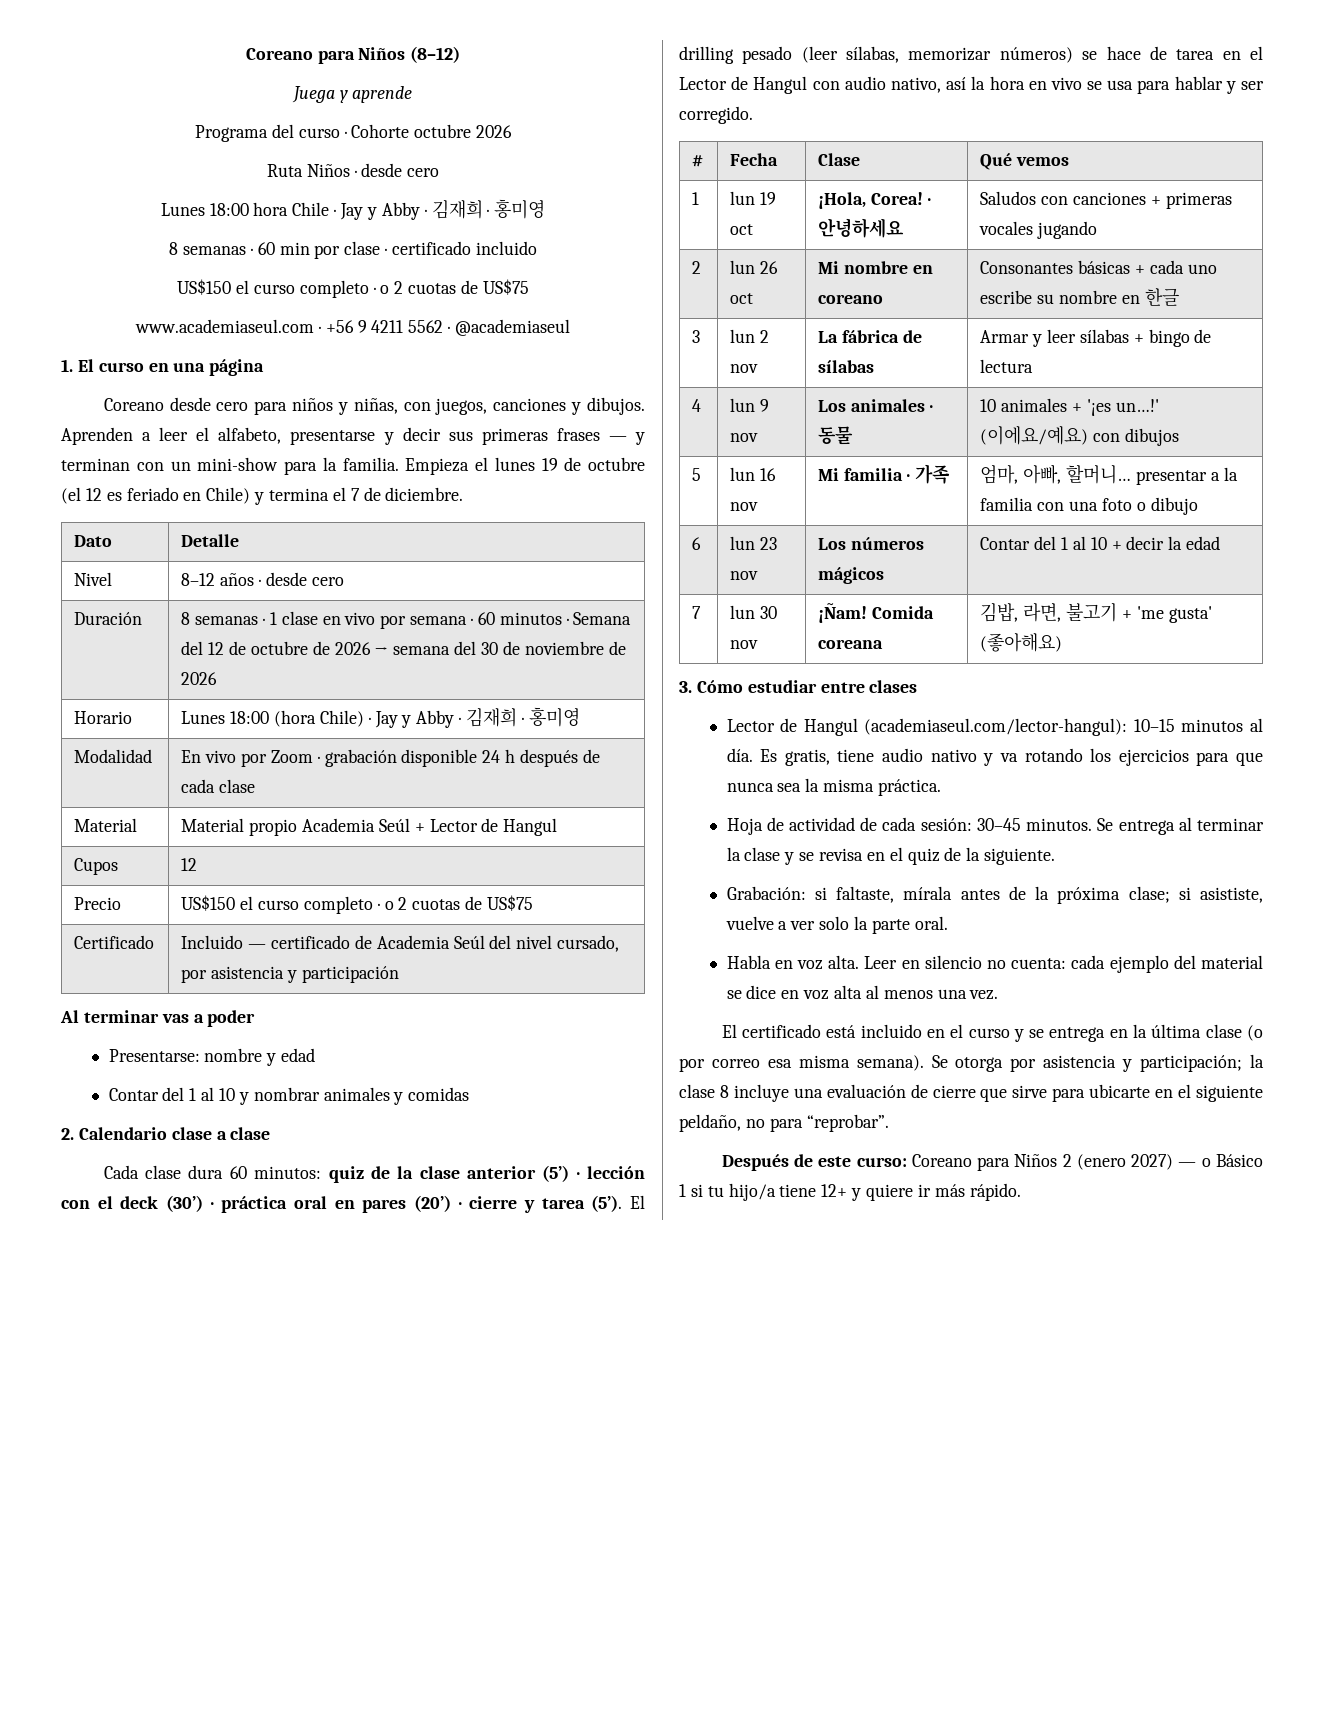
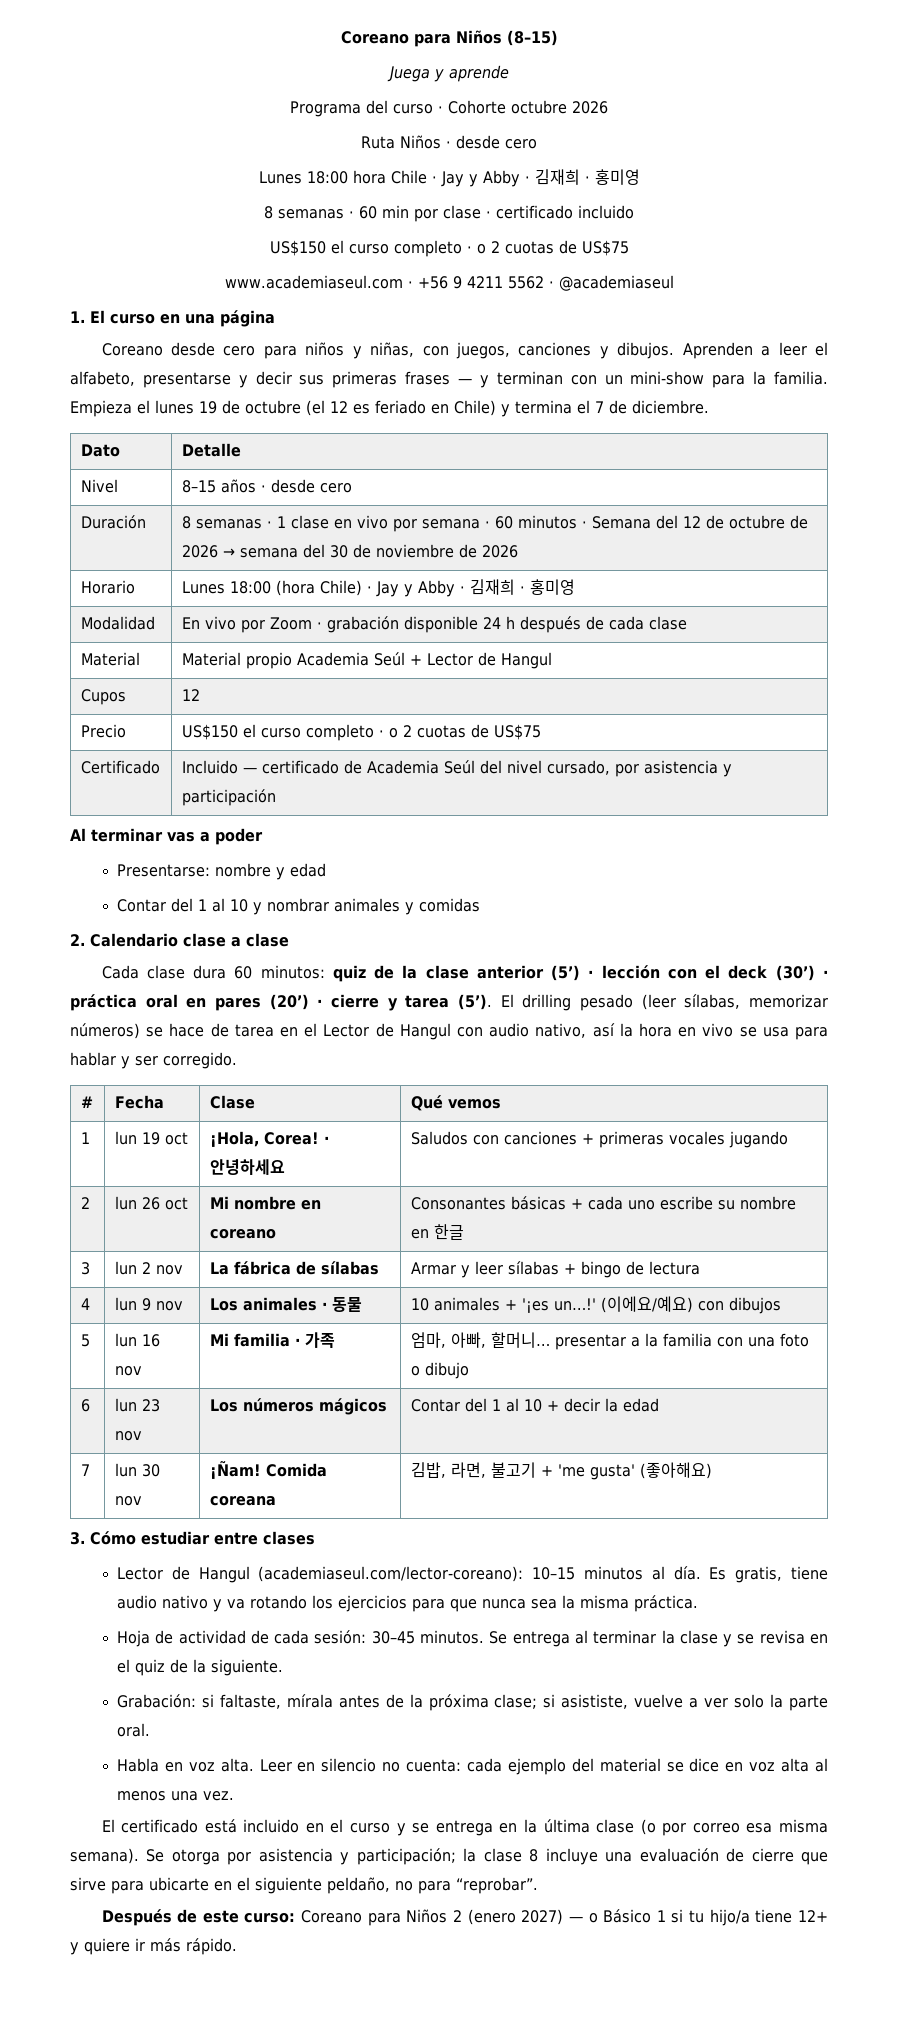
- Coreano para Niños (8–12)
+ Coreano para Niños (8–15)
- Nivel | 8–12 años · desde cero
+ Nivel | 8–15 años · desde cero
- Lector de Hangul (academiaseul.com/lector-hangul): 10–15 minutos al día.
+ Lector de Hangul (academiaseul.com/lector-coreano): 10–15 minutos al día.

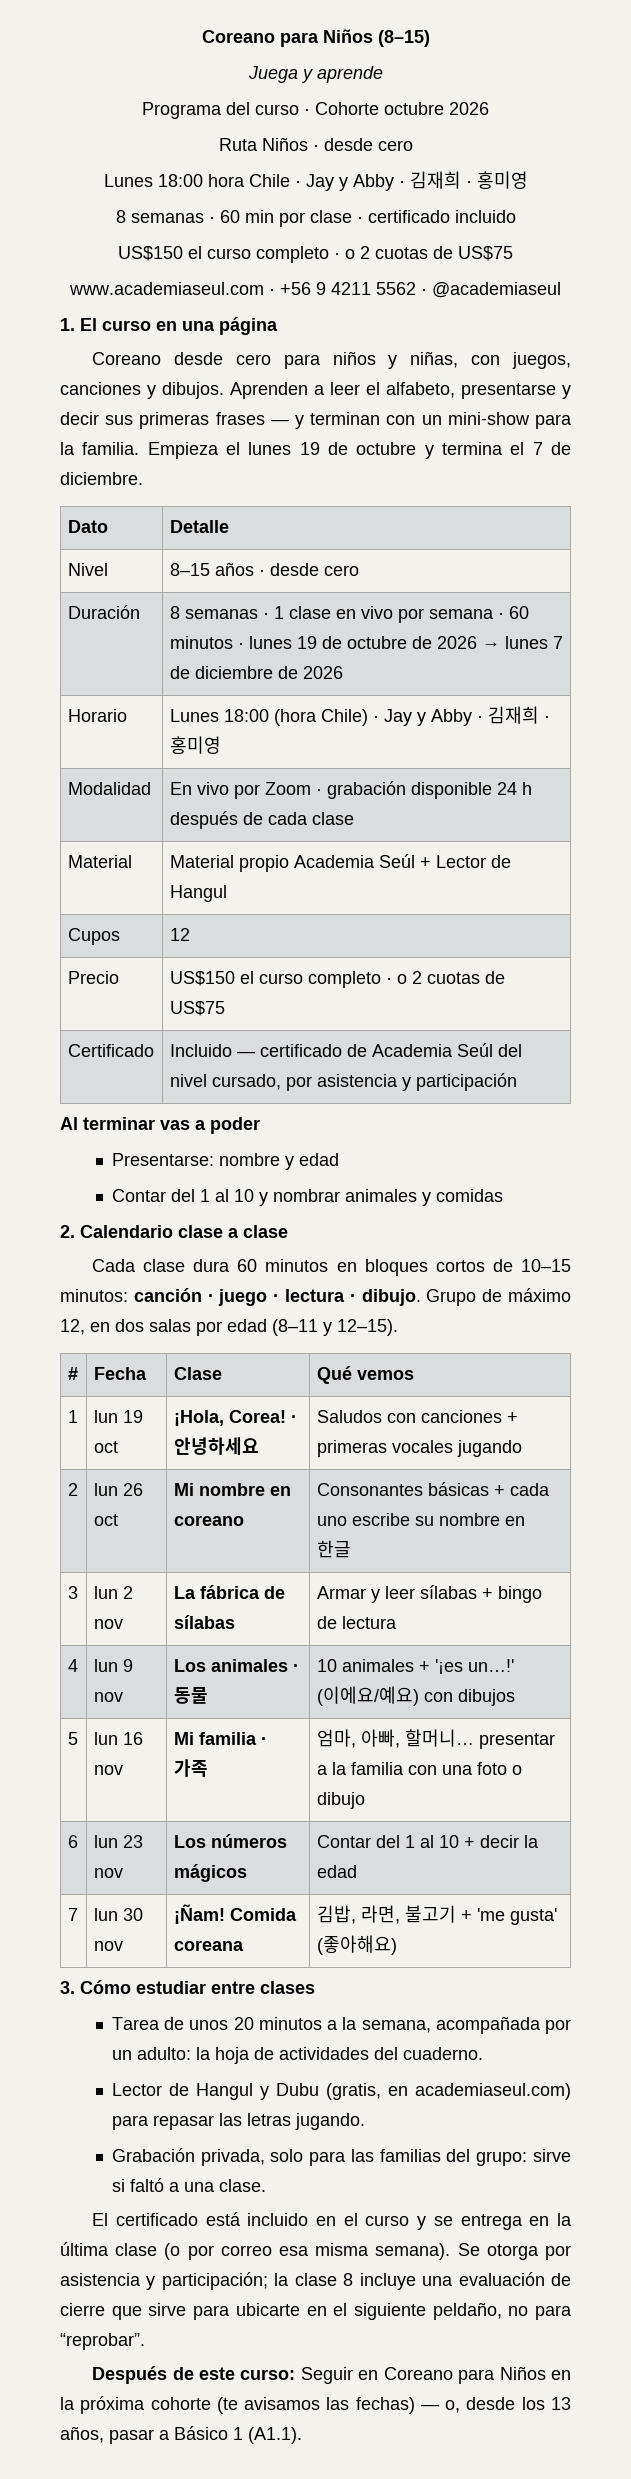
- Empieza el lunes 19 de octubre (el 12 es feriado en Chile) y termina el 7 de diciembre.
+ Empieza el lunes 19 de octubre y termina el 7 de diciembre.
- Duración | 8 semanas · 1 clase en vivo por semana · 60 minutos · Semana del 12 de octubre de 2026 → semana del 30 de noviembre de 2026
+ Duración | 8 semanas · 1 clase en vivo por semana · 60 minutos · lunes 19 de octubre de 2026 → lunes 7 de diciembre de 2026
- Cada clase dura 60 minutos: quiz de la clase anterior (5’) · lección con el deck (30’) · práctica oral en pares (20’) · cierre y tarea (5’). El drilling pesado (leer sílabas, memorizar números) se hace de tarea en el Lector de Hangul con audio nativo, así la hora en vivo se usa para hablar y ser corregido.
+ Cada clase dura 60 minutos en bloques cortos de 10–15 minutos: canción · juego · lectura · dibujo. Grupo de máximo 12, en dos salas por edad (8–11 y 12–15).
- Lector de Hangul (academiaseul.com/lector-coreano): 10–15 minutos al día. Es gratis, tiene audio nativo y va rotando los ejercicios para que nunca sea la misma práctica.
- Hoja de actividad de cada sesión: 30–45 minutos. Se entrega al terminar la clase y se revisa en el quiz de la siguiente.
- Grabación: si faltaste, mírala antes de la próxima clase; si asististe, vuelve a ver solo la parte oral.
- Habla en voz alta. Leer en silencio no cuenta: cada ejemplo del material se dice en voz alta al menos una vez.
+ Tarea de unos 20 minutos a la semana, acompañada por un adulto: la hoja de actividades del cuaderno.
+ Lector de Hangul y Dubu (gratis, en academiaseul.com) para repasar las letras jugando.
+ Grabación privada, solo para las familias del grupo: sirve si faltó a una clase.
- Después de este curso: Coreano para Niños 2 (enero 2027) — o Básico 1 si tu hijo/a tiene 12+ y quiere ir más rápido.
+ Después de este curso: Seguir en Coreano para Niños en la próxima cohorte (te avisamos las fechas) — o, desde los 13 años, pasar a Básico 1 (A1.1).

